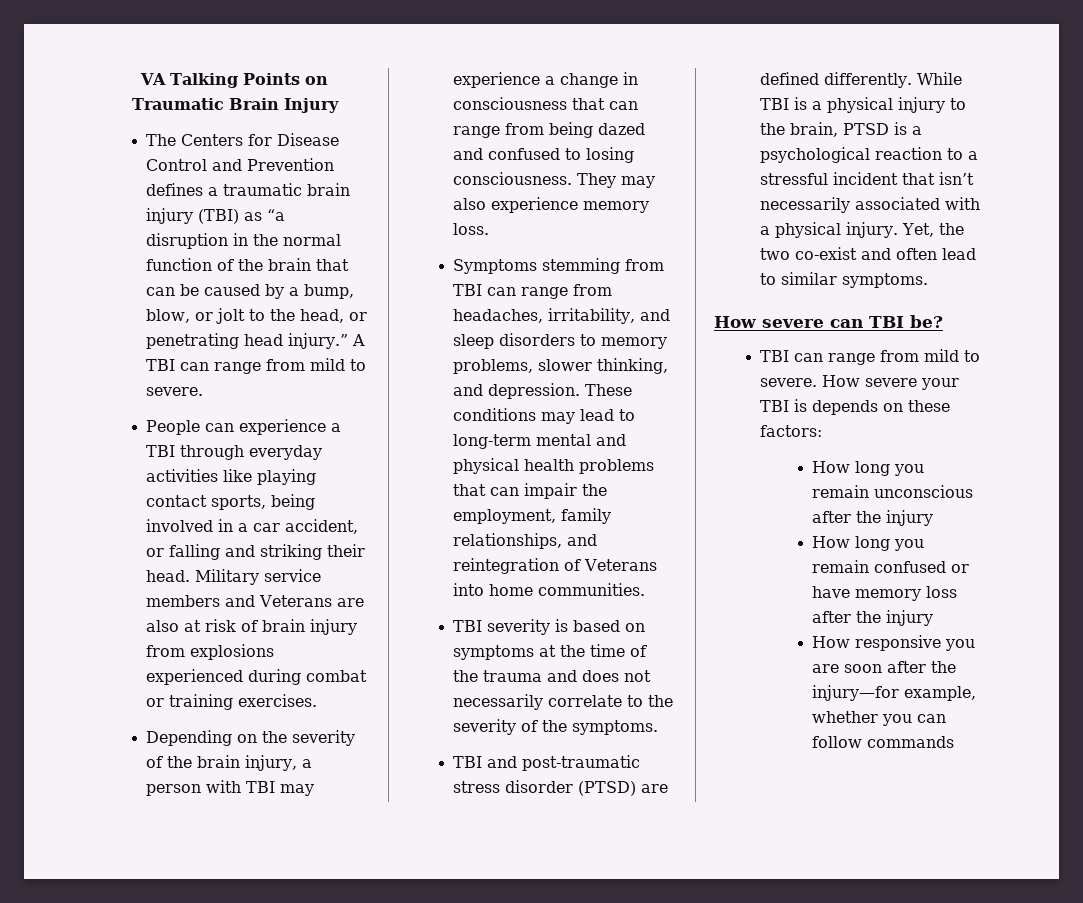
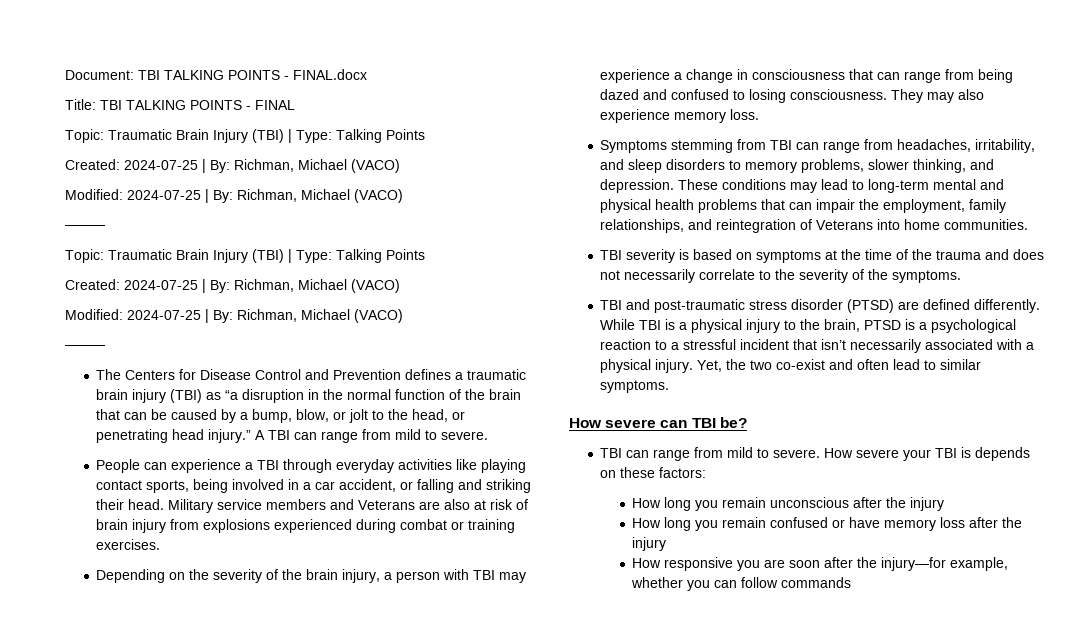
- VA Talking Points on Traumatic Brain Injury
+ Document: TBI TALKING POINTS - FINAL.docx
+ Title: TBI TALKING POINTS - FINAL
+ Topic: Traumatic Brain Injury (TBI) | Type: Talking Points
+ Created: 2024-07-25 | By: Richman, Michael (VACO)
+ Modified: 2024-07-25 | By: Richman, Michael (VACO)
+ ────
+ Topic: Traumatic Brain Injury (TBI) | Type: Talking Points
+ Created: 2024-07-25 | By: Richman, Michael (VACO)
+ Modified: 2024-07-25 | By: Richman, Michael (VACO)
+ ────

